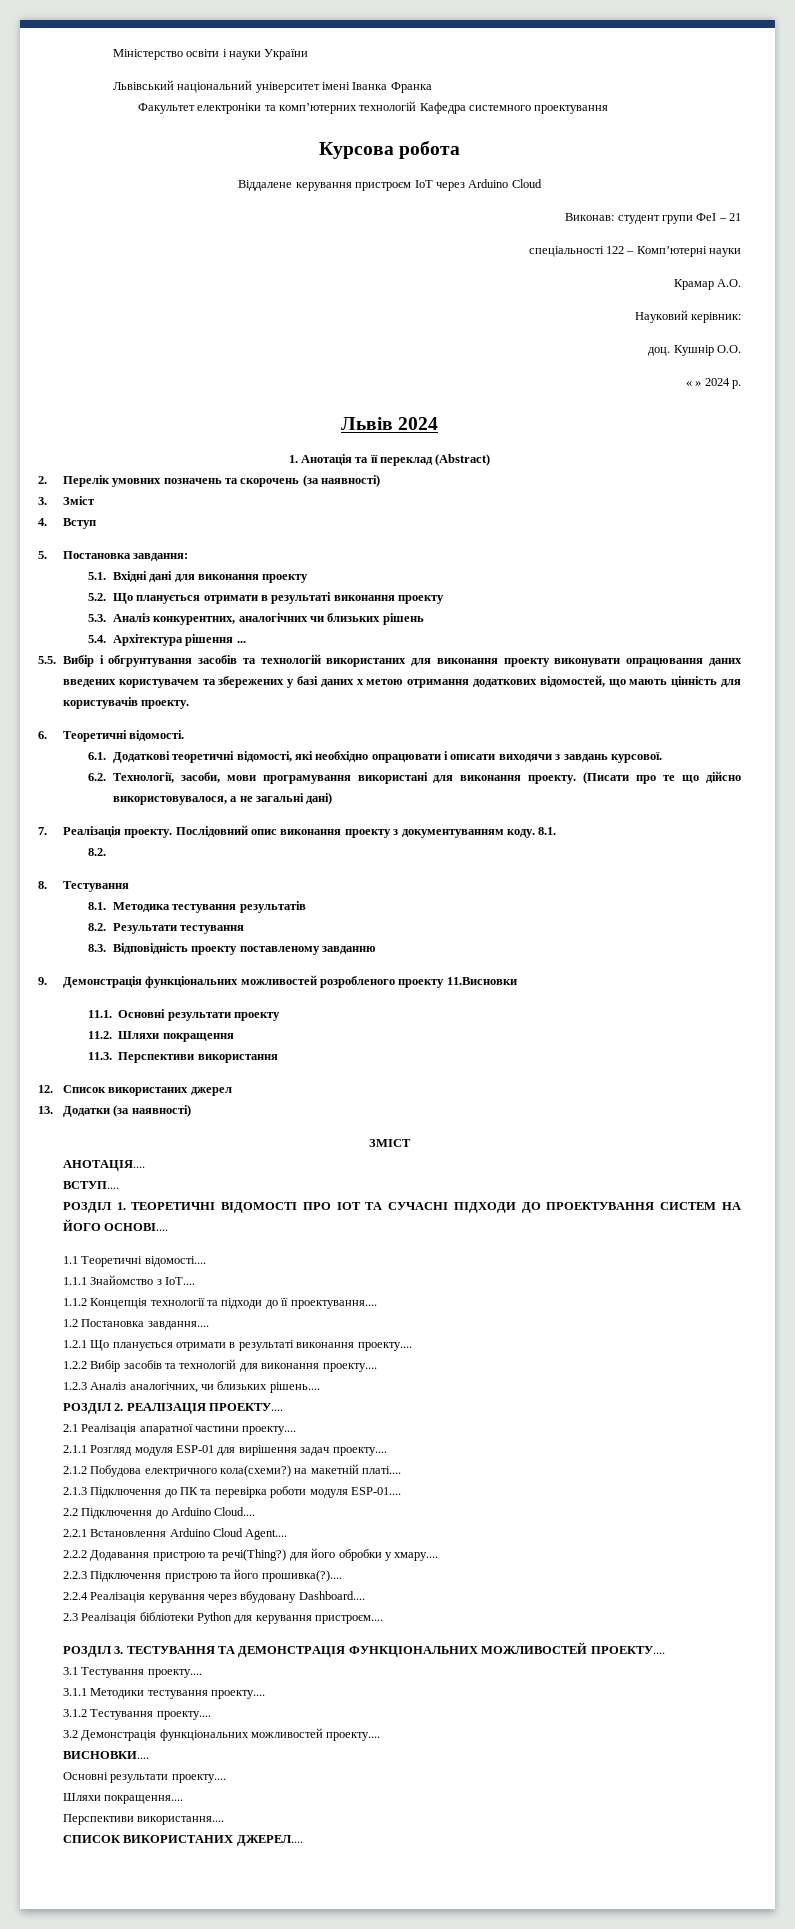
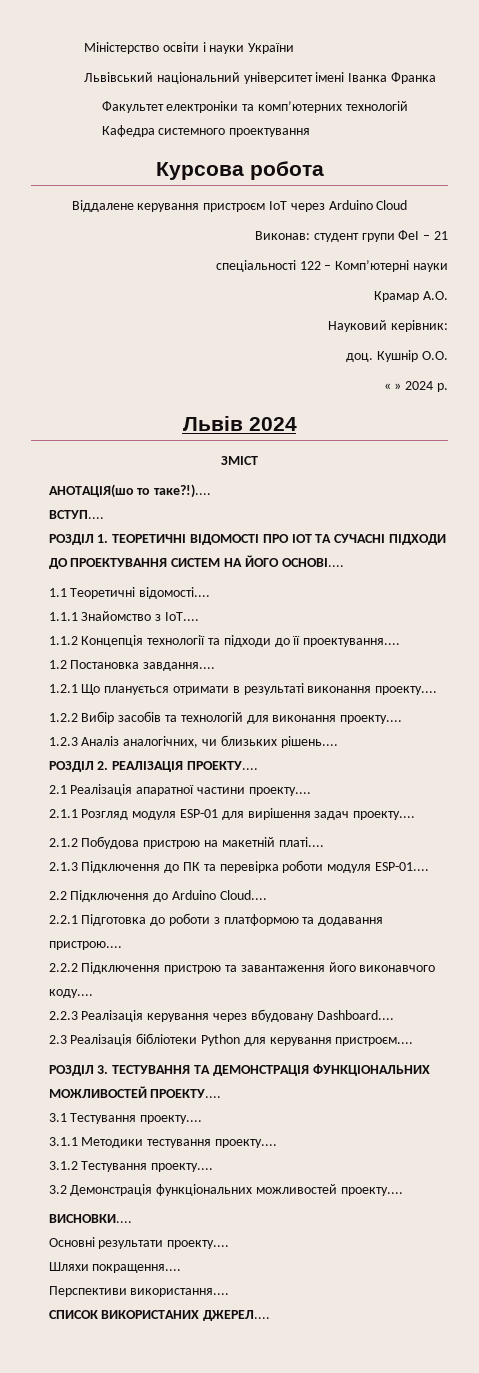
- 1. Анотація та її переклад (Abstract)
- 2. Перелік умовних позначень та скорочень (за наявності)
- 3. Зміст
- 4. Вступ
- 5. Постановка завдання:
- 5.1. Вхідні дані для виконання проекту
- 5.2. Що планується отримати в результаті виконання проекту
- 5.3. Аналіз конкурентних, аналогічних чи близьких рішень
- 5.4. Архітектура рішення ...
- 5.5. Вибір і обгрунтування засобів та технологій використаних для виконання проекту виконувати опрацювання даних введених користувачем та збережених у базі даних х метою отримання додаткових відомостей, що мають цінність для користувачів проекту.
- 6. Теоретичні відомості.
- 6.1. Додаткові теоретичні відомості, які необхідно опрацювати і описати виходячи з завдань курсової.
- 6.2. Технології, засоби, мови програмування використані для виконання проекту. (Писати про те що дійсно використовувалося, а не загальні дані)
- 7. Реалізація проекту. Послідовний опис виконання проекту з документуванням коду. 8.1.
- 8.2.
- 8. Тестування
- 8.1. Методика тестування результатів
- 8.2. Результати тестування
- 8.3. Відповідність проекту поставленому завданню
- 9. Демонстрація функціональних можливостей розробленого проекту 11.Висновки
- 11.1. Основні результати проекту
- 11.2. Шляхи покращення
- 11.3. Перспективи використання
- 12. Список використаних джерел
- 13. Додатки (за наявності)
  ЗМІСТ
- АНОТАЦІЯ....
+ АНОТАЦІЯ(шо то таке?!)....
- 2.1.2 Побудова електричного кола(схеми?) на макетній платі....
+ 2.1.2 Побудова пристрою на макетній платі....
- 2.2.1 Встановлення Arduino Cloud Agent....
- 2.2.2 Додавання пристрою та речі(Thing?) для його обробки у хмару....
- 2.2.3 Підключення пристрою та його прошивка(?)....
- 2.2.4 Реалізація керування через вбудовану Dashboard....
+ 2.2.1 Підготовка до роботи з платформою та додавання пристрою....
+ 2.2.2 Підключення пристрою та завантаження його виконавчого коду....
+ 2.2.3 Реалізація керування через вбудовану Dashboard....

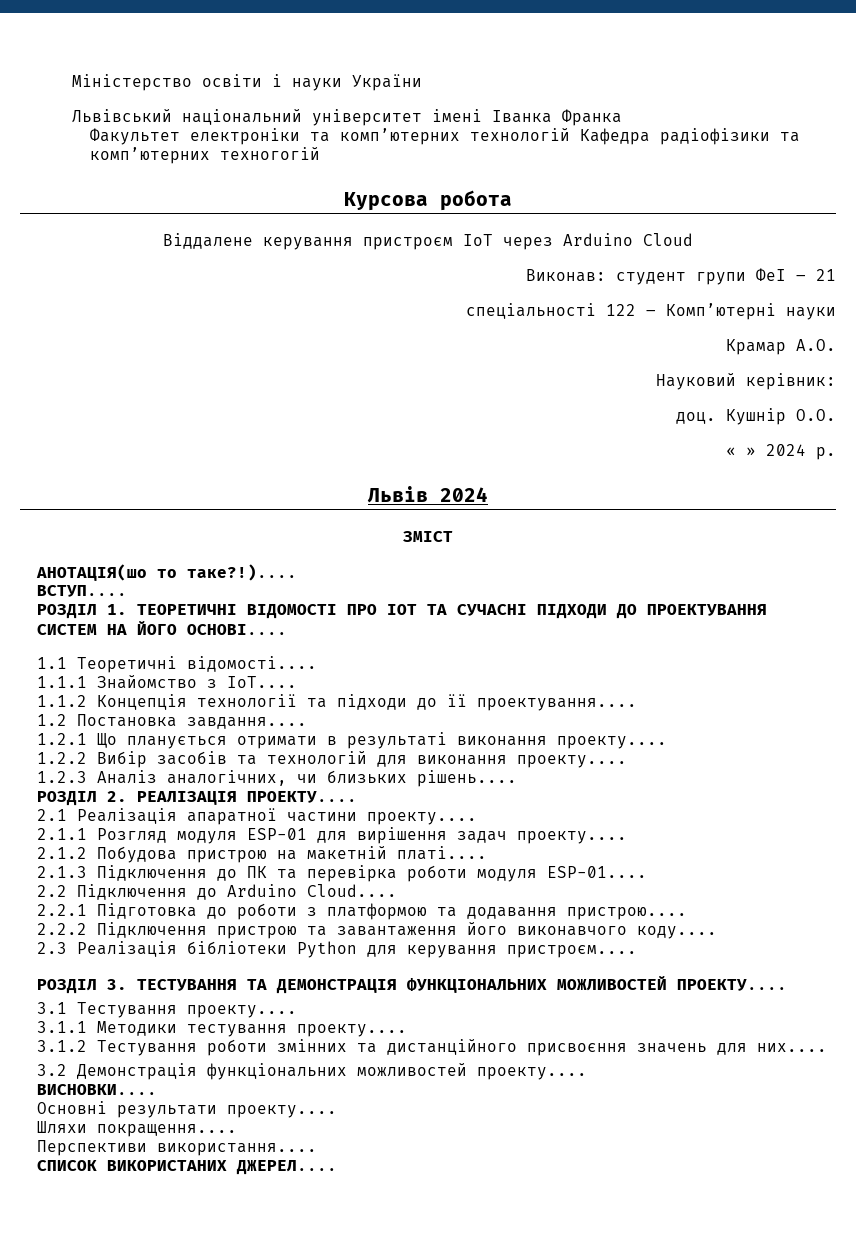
- Факультет електроніки та комп’ютерних технологій Кафедра системного проектування
+ Факультет електроніки та комп’ютерних технологій Кафедра радіофізики та комп’ютерних техногогій
- 2.2.3 Реалізація керування через вбудовану Dashboard....
- 3.1.2 Тестування проекту....
+ 3.1.2 Тестування роботи змінних та дистанційного присвоєння значень для них....

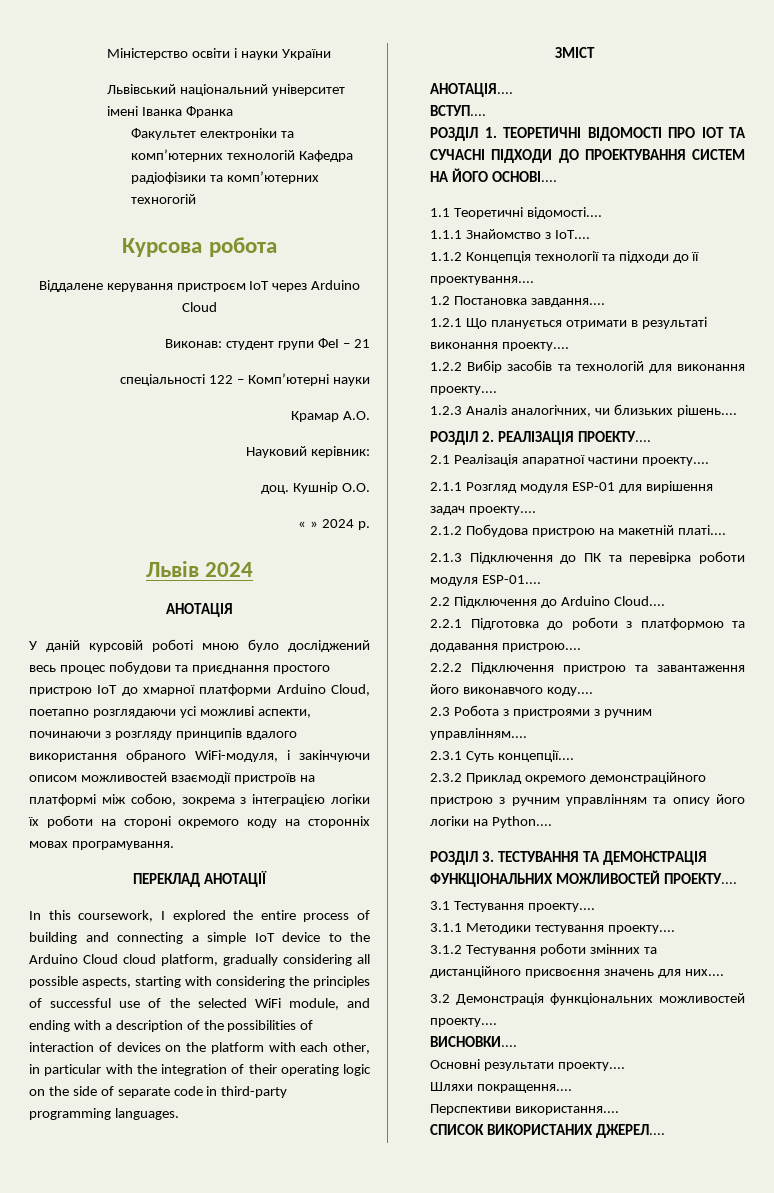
+ АНОТАЦІЯ
+ У даній курсовій роботі мною було досліджений весь процес побудови та приєднання простого пристрою IoT до хмарної платформи Arduino Cloud, поетапно розглядаючи усі можливі аспекти, починаючи з розгляду принципів вдалого використання обраного WiFi-модуля, і закінчуючи описом можливостей взаємодії пристроїв на платформі між собою, зокрема з інтеграцією логіки їх роботи на стороні окремого коду на сторонніх мовах програмування.
+ ПЕРЕКЛАД АНОТАЦІЇ
+ In this coursework, I explored the entire process of building and connecting a simple IoT device to the Arduino Cloud cloud platform, gradually considering all possible aspects, starting with considering the principles of successful use of the selected WiFi module, and ending with a description of the possibilities of interaction of devices on the platform with each other, in particular with the integration of their operating logic on the side of separate code in third-party programming languages.
  ЗМІСТ
- АНОТАЦІЯ(шо то таке?!)....
+ АНОТАЦІЯ....
- 2.3 Реалізація бібліотеки Python для керування пристроєм....
+ 2.3 Робота з пристроями з ручним управлінням....
+ 2.3.1 Суть концепції....
+ 2.3.2 Приклад окремого демонстраційного пристрою з ручним управлінням та опису його логіки на Python....

